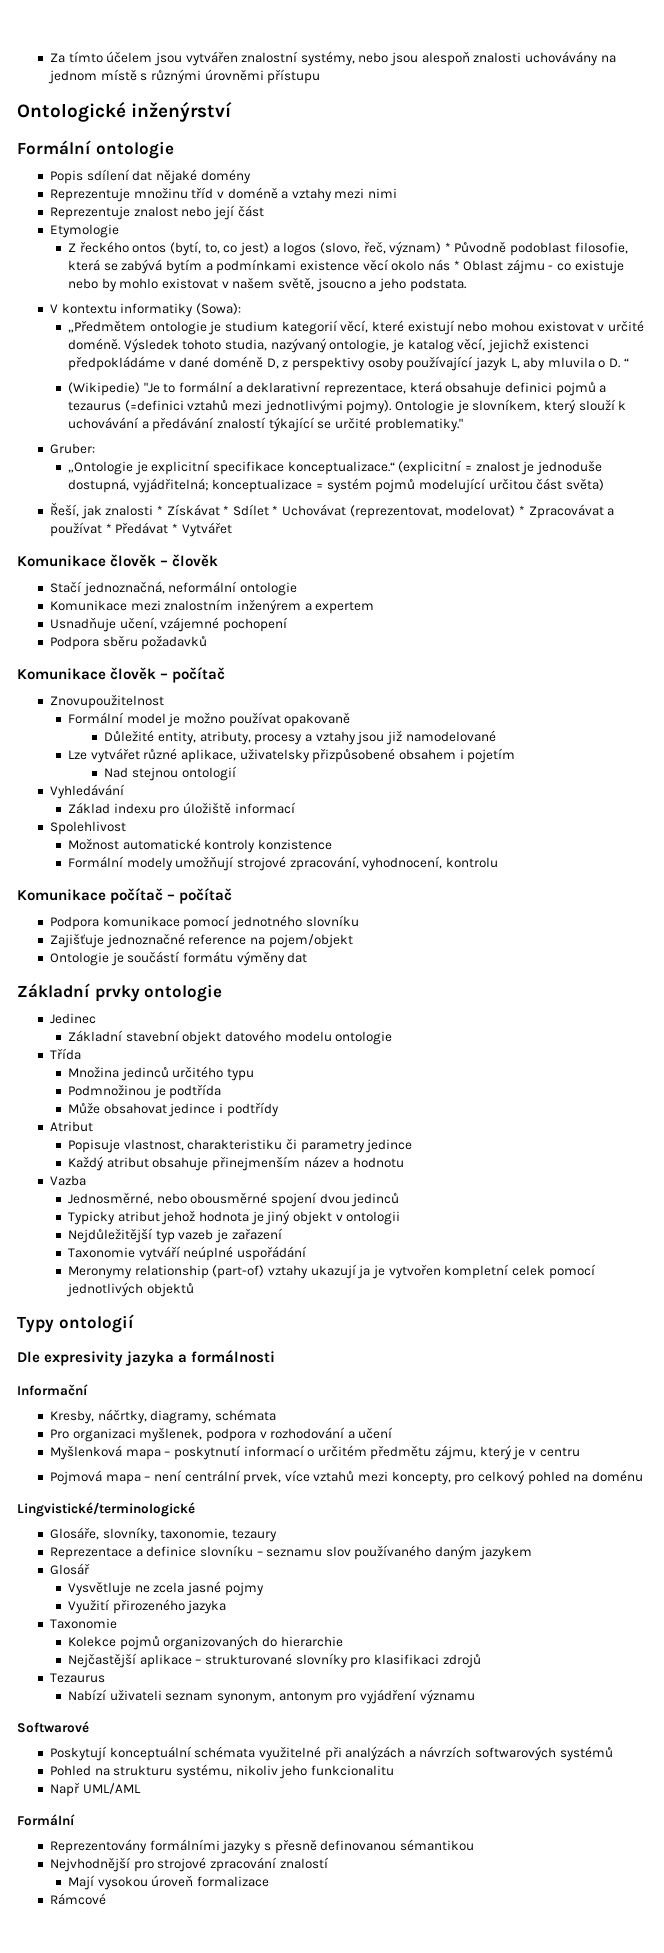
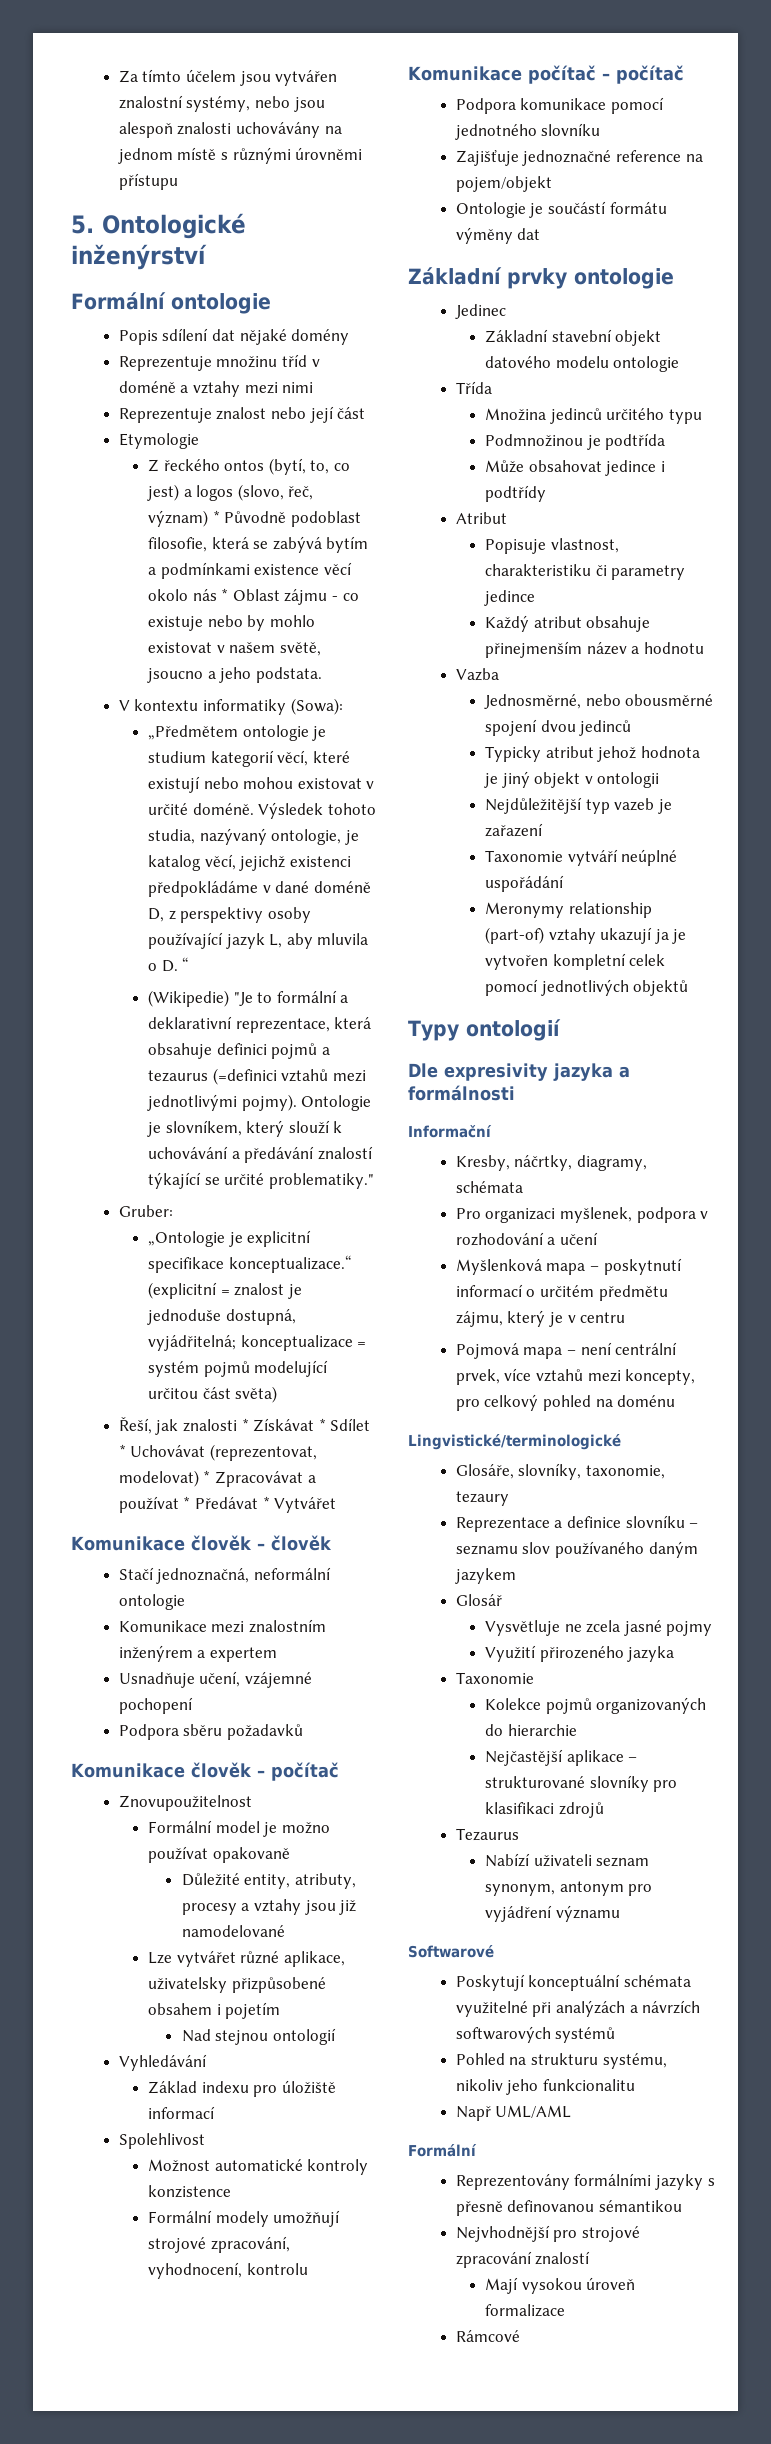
- Ontologické inženýrství
+ 5. Ontologické inženýrství

